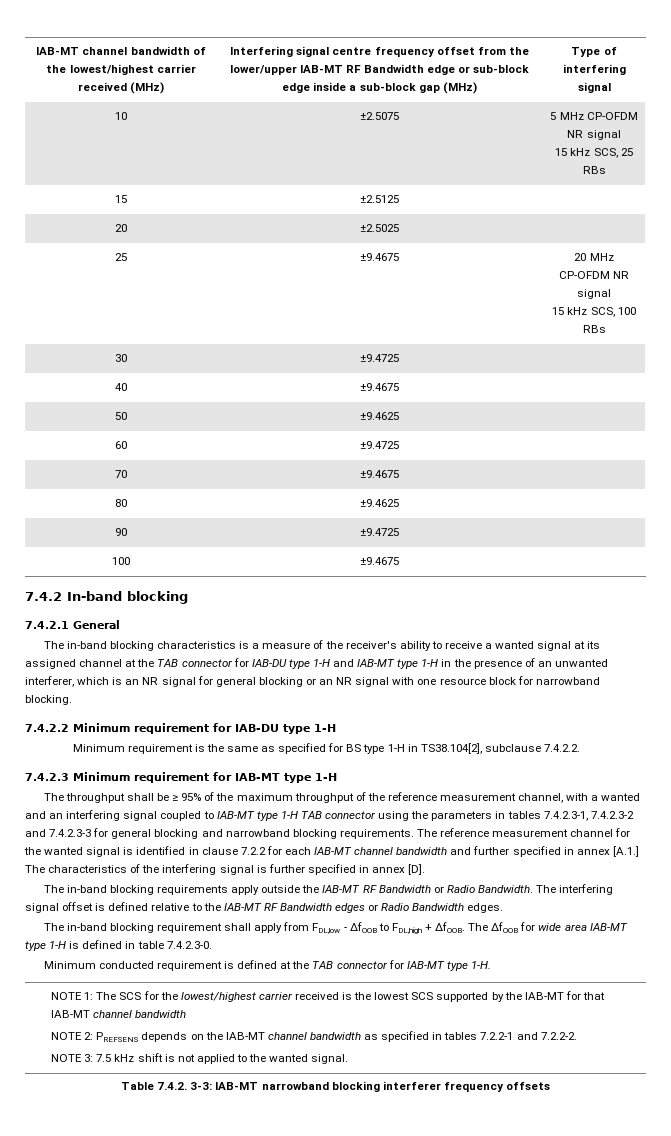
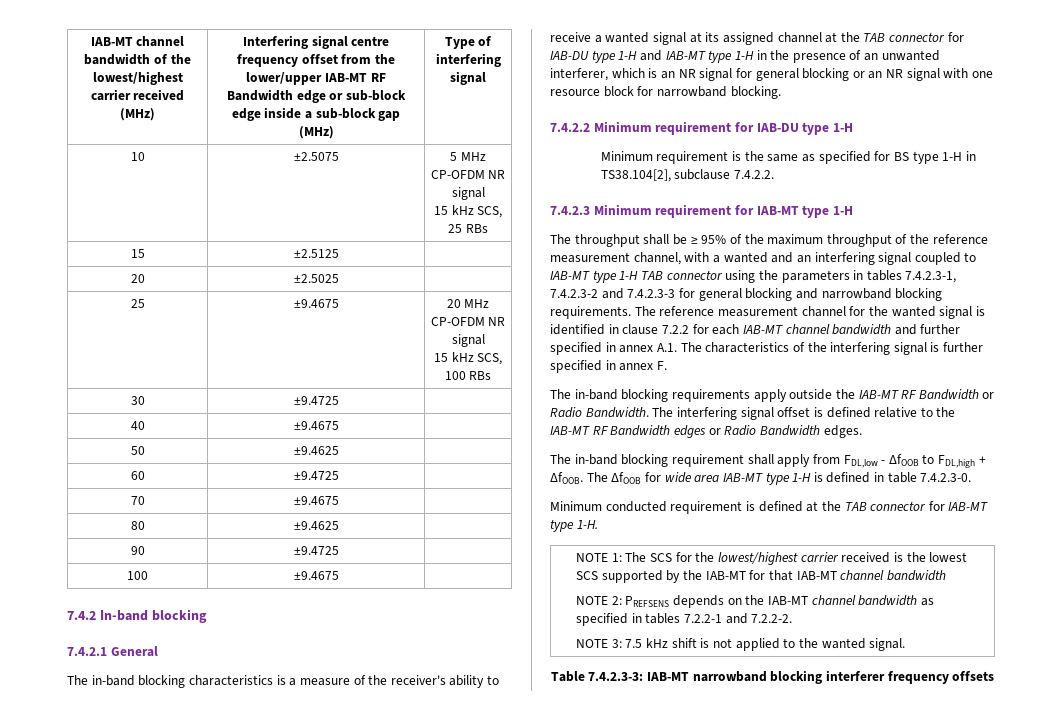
- The reference measurement channel for the wanted signal is identified in clause 7.2.2 for each IAB-MT channel bandwidth and further specified in annex [A.1.] The characteristics of the interfering signal is further specified in annex [D].
+ The reference measurement channel for the wanted signal is identified in clause 7.2.2 for each IAB-MT channel bandwidth and further specified in annex A.1. The characteristics of the interfering signal is further specified in annex F.
- Table 7.4.2. 3-3: IAB-MT narrowband blocking interferer frequency offsets
+ Table 7.4.2.3-3: IAB-MT narrowband blocking interferer frequency offsets

